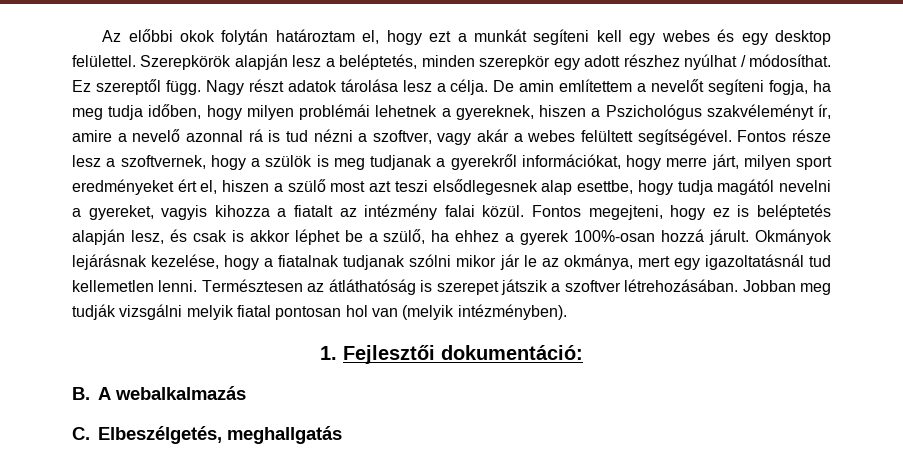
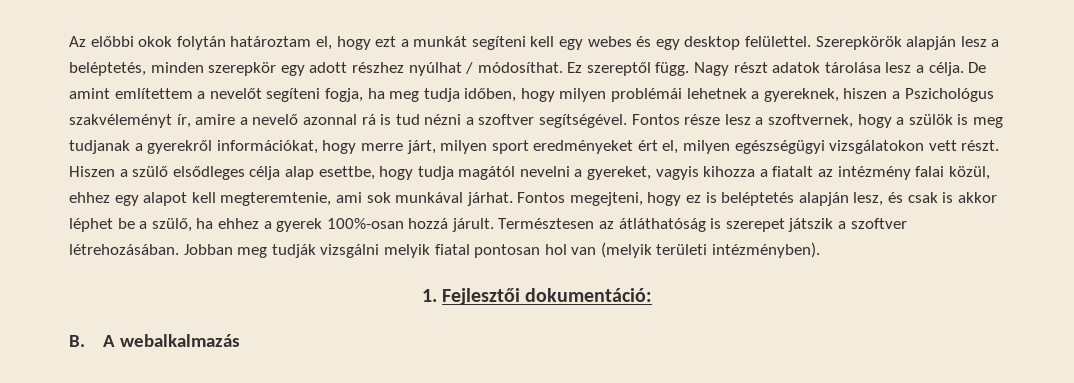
- De amin említettem a nevelőt segíteni fogja, ha meg tudja időben, hogy milyen problémái lehetnek a gyereknek, hiszen a Pszichológus szakvéleményt ír, amire a nevelő azonnal rá is tud nézni a szoftver, vagy akár a webes felültett segítségével.
+ De amint említettem a nevelőt segíteni fogja, ha meg tudja időben, hogy milyen problémái lehetnek a gyereknek, hiszen a Pszichológus szakvéleményt ír, amire a nevelő azonnal rá is tud nézni a szoftver segítségével.
- Fontos része lesz a szoftvernek, hogy a szülök is meg tudjanak a gyerekről információkat, hogy merre járt, milyen sport eredményeket ért el, hiszen a szülő most azt teszi elsődlegesnek alap esettbe, hogy tudja magától nevelni a gyereket, vagyis kihozza a fiatalt az intézmény falai közül.
+ Fontos része lesz a szoftvernek, hogy a szülök is meg tudjanak a gyerekről információkat, hogy merre járt, milyen sport eredményeket ért el, milyen egészségügyi vizsgálatokon vett részt. Hiszen a szülő elsődleges célja alap esettbe, hogy tudja magától nevelni a gyereket, vagyis kihozza a fiatalt az intézmény falai közül, ehhez egy alapot kell megteremtenie, ami sok munkával járhat.
- Okmányok lejárásnak kezelése, hogy a fiatalnak tudjanak szólni mikor jár le az okmánya, mert egy igazoltatásnál tud kellemetlen lenni.
- Jobban meg tudják vizsgálni melyik fiatal pontosan hol van (melyik intézményben).
+ Jobban meg tudják vizsgálni melyik fiatal pontosan hol van (melyik területi intézményben).
- C. Elbeszélgetés, meghallgatás

